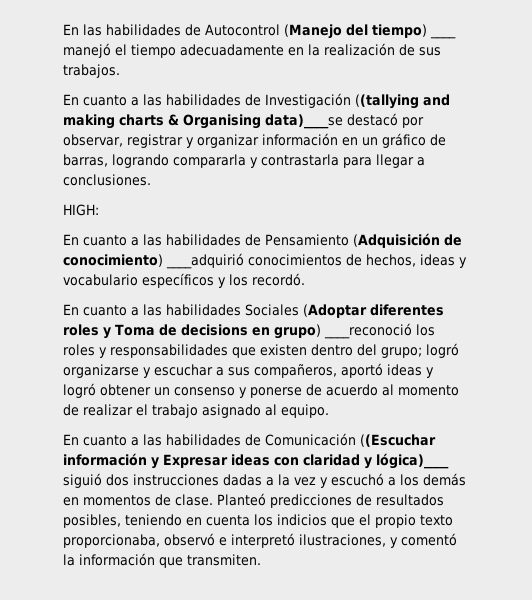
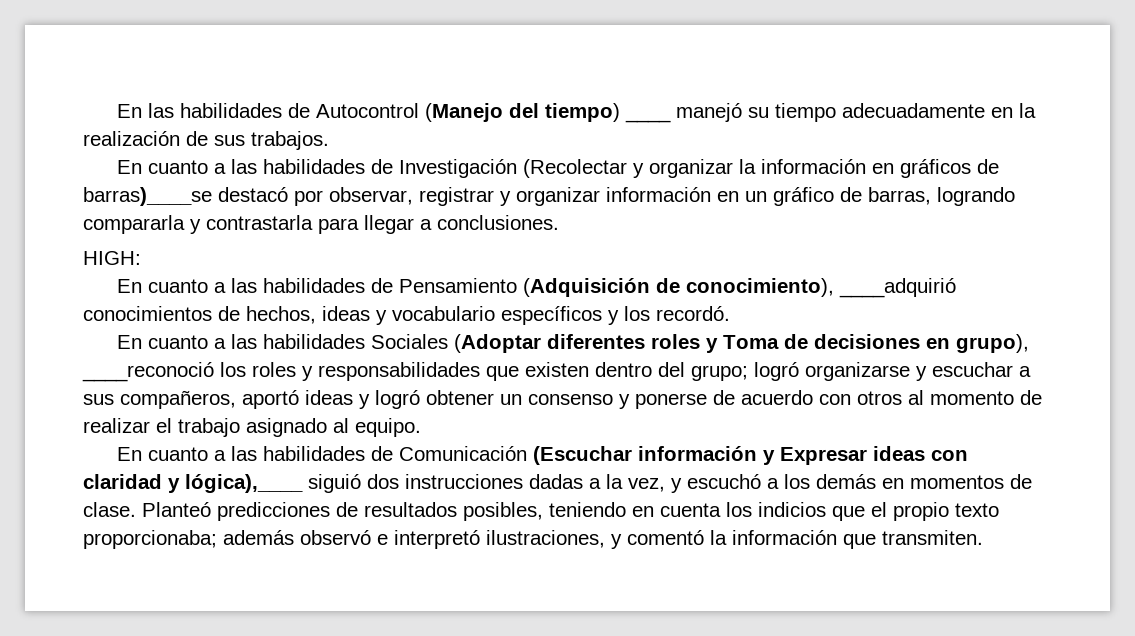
- En las habilidades de Autocontrol (Manejo del tiempo) ____ manejó el tiempo adecuadamente en la realización de sus trabajos.
+ En las habilidades de Autocontrol (Manejo del tiempo) ____ manejó su tiempo adecuadamente en la realización de sus trabajos.
- En cuanto a las habilidades de Investigación ((tallying and making charts & Organising data)____se destacó por observar, registrar y organizar información en un gráfico de barras, logrando compararla y contrastarla para llegar a conclusiones.
+ En cuanto a las habilidades de Investigación (Recolectar y organizar la información en gráficos de barras)____se destacó por observar, registrar y organizar información en un gráfico de barras, logrando compararla y contrastarla para llegar a conclusiones.
- En cuanto a las habilidades de Pensamiento (Adquisición de conocimiento) ____adquirió conocimientos de hechos, ideas y vocabulario específicos y los recordó.
+ En cuanto a las habilidades de Pensamiento (Adquisición de conocimiento), ____adquirió conocimientos de hechos, ideas y vocabulario específicos y los recordó.
- En cuanto a las habilidades Sociales (Adoptar diferentes roles y Toma de decisions en grupo) ____reconoció los roles y responsabilidades que existen dentro del grupo; logró organizarse y escuchar a sus compañeros, aportó ideas y logró obtener un consenso y ponerse de acuerdo al momento de realizar el trabajo asignado al equipo.
+ En cuanto a las habilidades Sociales (Adoptar diferentes roles y Toma de decisiones en grupo), ____reconoció los roles y responsabilidades que existen dentro del grupo; logró organizarse y escuchar a sus compañeros, aportó ideas y logró obtener un consenso y ponerse de acuerdo con otros al momento de realizar el trabajo asignado al equipo.
- En cuanto a las habilidades de Comunicación ((Escuchar información y Expresar ideas con claridad y lógica)____ siguió dos instrucciones dadas a la vez y escuchó a los demás en momentos de clase.
+ En cuanto a las habilidades de Comunicación (Escuchar información y Expresar ideas con claridad y lógica),____ siguió dos instrucciones dadas a la vez, y escuchó a los demás en momentos de clase.
- Planteó predicciones de resultados posibles, teniendo en cuenta los indicios que el propio texto proporcionaba, observó e interpretó ilustraciones, y comentó la información que transmiten.
+ Planteó predicciones de resultados posibles, teniendo en cuenta los indicios que el propio texto proporcionaba; además observó e interpretó ilustraciones, y comentó la información que transmiten.

